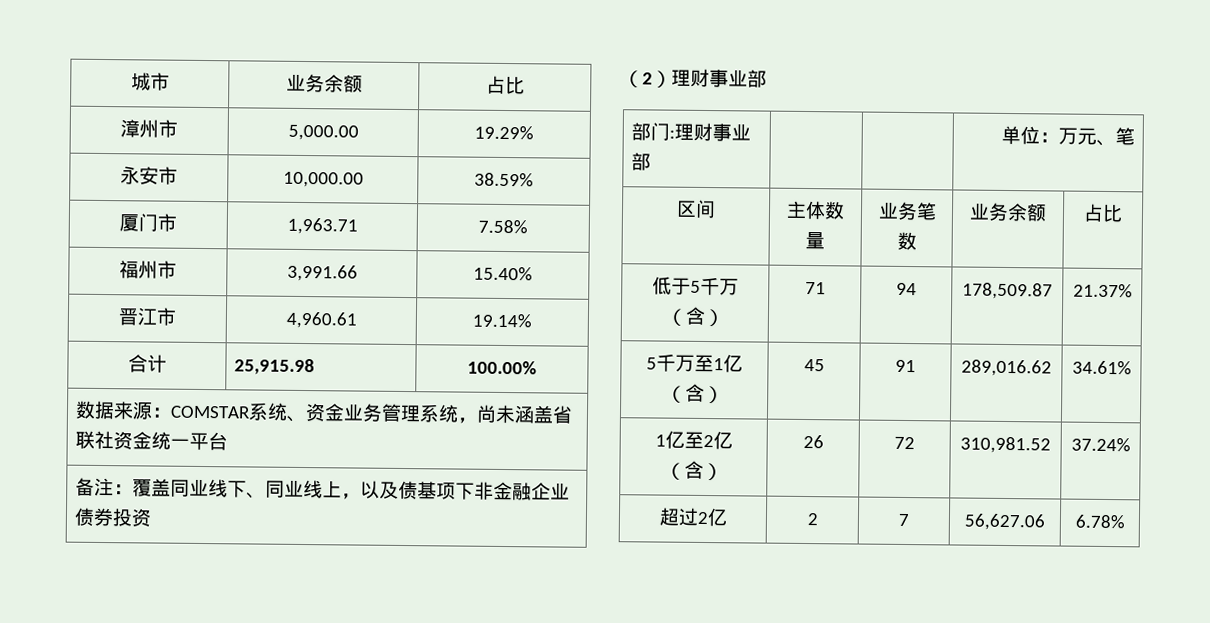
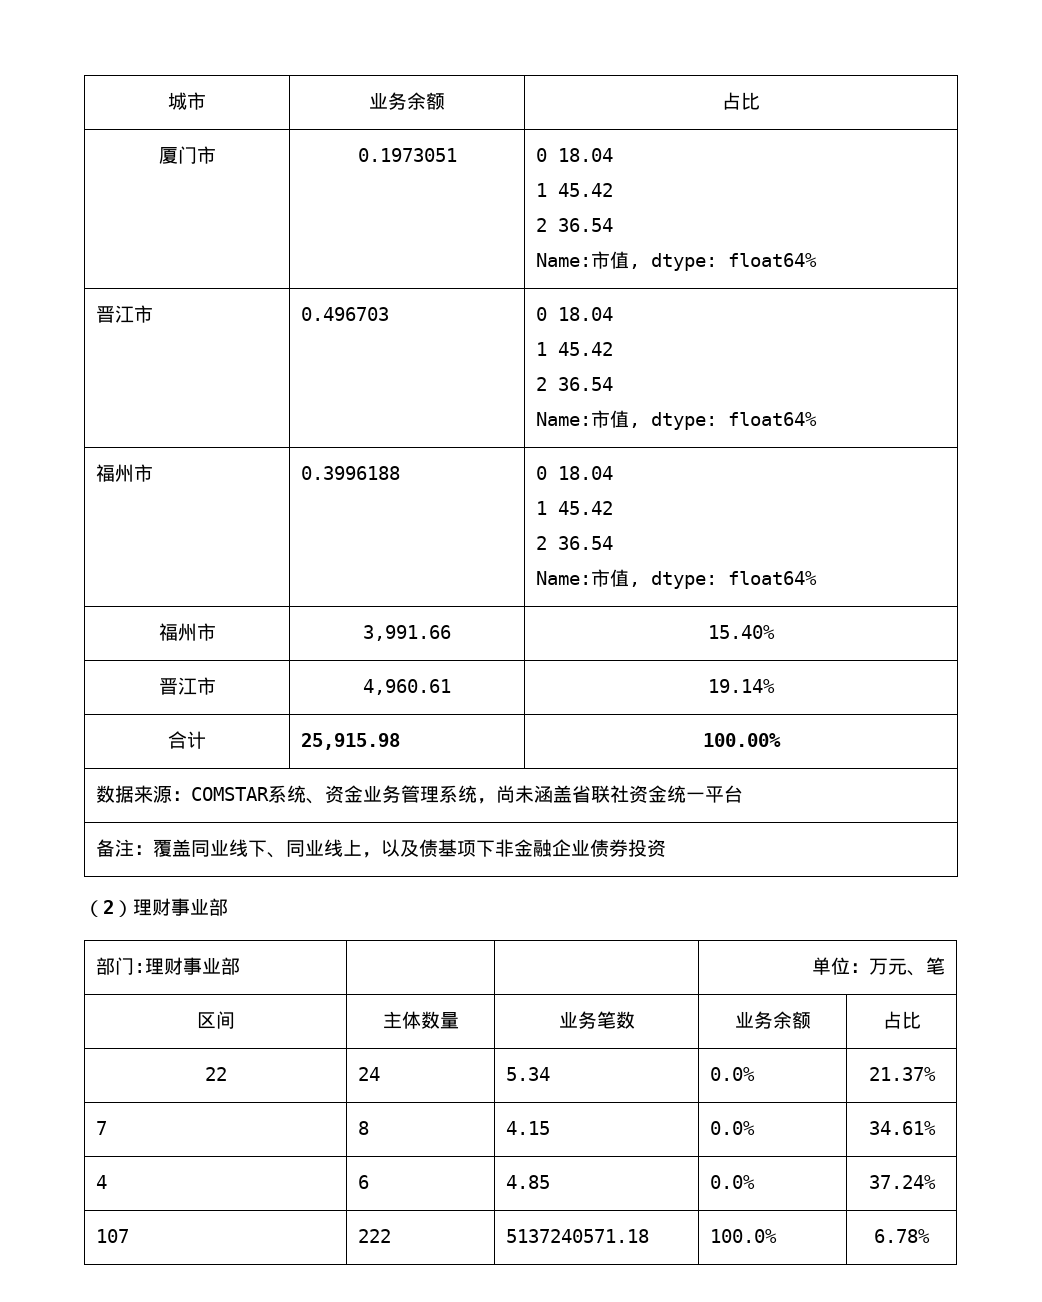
- 漳州市 | 5,000.00 | 19.29%
- 永安市 | 10,000.00 | 38.59%
- 厦门市 | 1,963.71 | 7.58%
+ 厦门市 | 0.1973051 | 0 18.04
+ 1 45.42
+ 2 36.54
+ Name:市值, dtype: float64%
+ 晋江市 | 0.496703 | 0 18.04
+ 1 45.42
+ 2 36.54
+ Name:市值, dtype: float64%
+ 福州市 | 0.3996188 | 0 18.04
+ 1 45.42
+ 2 36.54
+ Name:市值, dtype: float64%
- 低于5千万（含） | 71 | 94 | 178,509.87 | 21.37%
- 5千万至1亿（含） | 45 | 91 | 289,016.62 | 34.61%
- 1亿至2亿（含） | 26 | 72 | 310,981.52 | 37.24%
- 超过2亿 | 2 | 7 | 56,627.06 | 6.78%
+ 22 | 24 | 5.34 | 0.0% | 21.37%
+ 7 | 8 | 4.15 | 0.0% | 34.61%
+ 4 | 6 | 4.85 | 0.0% | 37.24%
+ 107 | 222 | 5137240571.18 | 100.0% | 6.78%

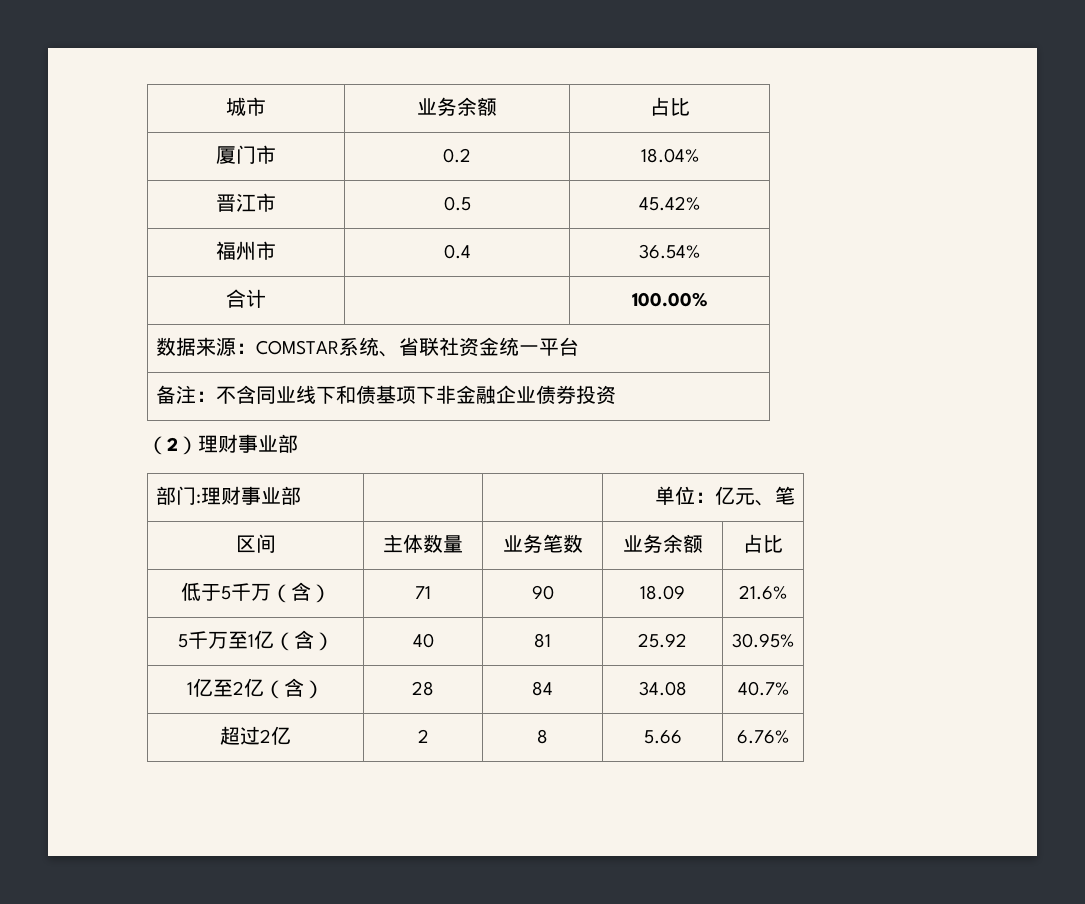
- 厦门市 | 0.1973051 | 0 18.04
- 1 45.42
- 2 36.54
- Name:市值, dtype: float64%
- 晋江市 | 0.496703 | 0 18.04
- 1 45.42
- 2 36.54
- Name:市值, dtype: float64%
- 福州市 | 0.3996188 | 0 18.04
- 1 45.42
- 2 36.54
- Name:市值, dtype: float64%
- 福州市 | 3,991.66 | 15.40%
- 晋江市 | 4,960.61 | 19.14%
+ 厦门市 | 0.2 | 18.04%
+ 晋江市 | 0.5 | 45.42%
+ 福州市 | 0.4 | 36.54%
- 合计 | 25,915.98 | 100.00%
+ 合计 | | 100.00%
- 数据来源：COMSTAR系统、资金业务管理系统，尚未涵盖省联社资金统一平台
+ 数据来源：COMSTAR系统、省联社资金统一平台
- 备注：覆盖同业线下、同业线上，以及债基项下非金融企业债券投资
+ 备注：不含同业线下和债基项下非金融企业债券投资
- 部门:理财事业部 | | | 单位：万元、笔
+ 部门:理财事业部 | | | 单位：亿元、笔
- 22 | 24 | 5.34 | 0.0% | 21.37%
- 7 | 8 | 4.15 | 0.0% | 34.61%
- 4 | 6 | 4.85 | 0.0% | 37.24%
- 107 | 222 | 5137240571.18 | 100.0% | 6.78%
+ 低于5千万（含） | 71 | 90 | 18.09 | 21.6%
+ 5千万至1亿（含） | 40 | 81 | 25.92 | 30.95%
+ 1亿至2亿（含） | 28 | 84 | 34.08 | 40.7%
+ 超过2亿 | 2 | 8 | 5.66 | 6.76%

